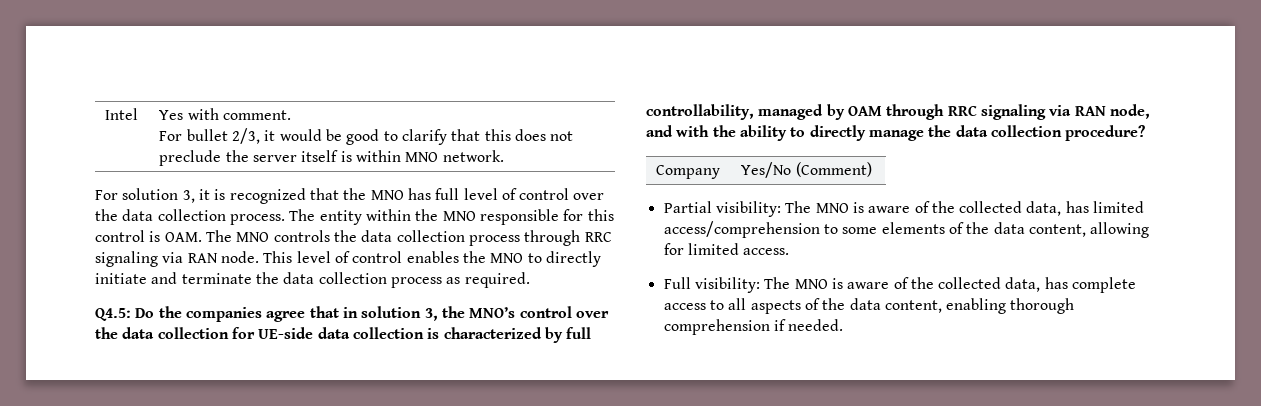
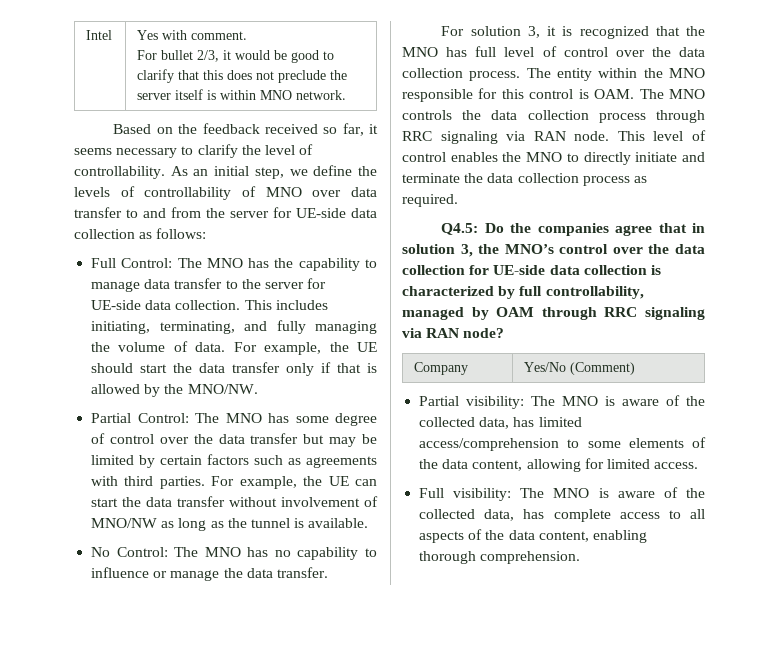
+ Based on the feedback received so far, it seems necessary to clarify the level of controllability. As an initial step, we define the levels of controllability of MNO over data transfer to and from the server for UE-side data collection as follows:
+ Full Control: The MNO has the capability to manage data transfer to the server for UE-side data collection. This includes initiating, terminating, and fully managing the volume of data. For example, the UE should start the data transfer only if that is allowed by the MNO/NW.
+ Partial Control: The MNO has some degree of control over the data transfer but may be limited by certain factors such as agreements with third parties. For example, the UE can start the data transfer without involvement of MNO/NW as long as the tunnel is available.
+ No Control: The MNO has no capability to influence or manage the data transfer.
- Q4.5: Do the companies agree that in solution 3, the MNO’s control over the data collection for UE-side data collection is characterized by full controllability, managed by OAM through RRC signaling via RAN node, and with the ability to directly manage the data collection procedure?
+ Q4.5: Do the companies agree that in solution 3, the MNO’s control over the data collection for UE-side data collection is characterized by full controllability, managed by OAM through RRC signaling via RAN node?
- Full visibility: The MNO is aware of the collected data, has complete access to all aspects of the data content, enabling thorough comprehension if needed.
+ Full visibility: The MNO is aware of the collected data, has complete access to all aspects of the data content, enabling thorough comprehension.

